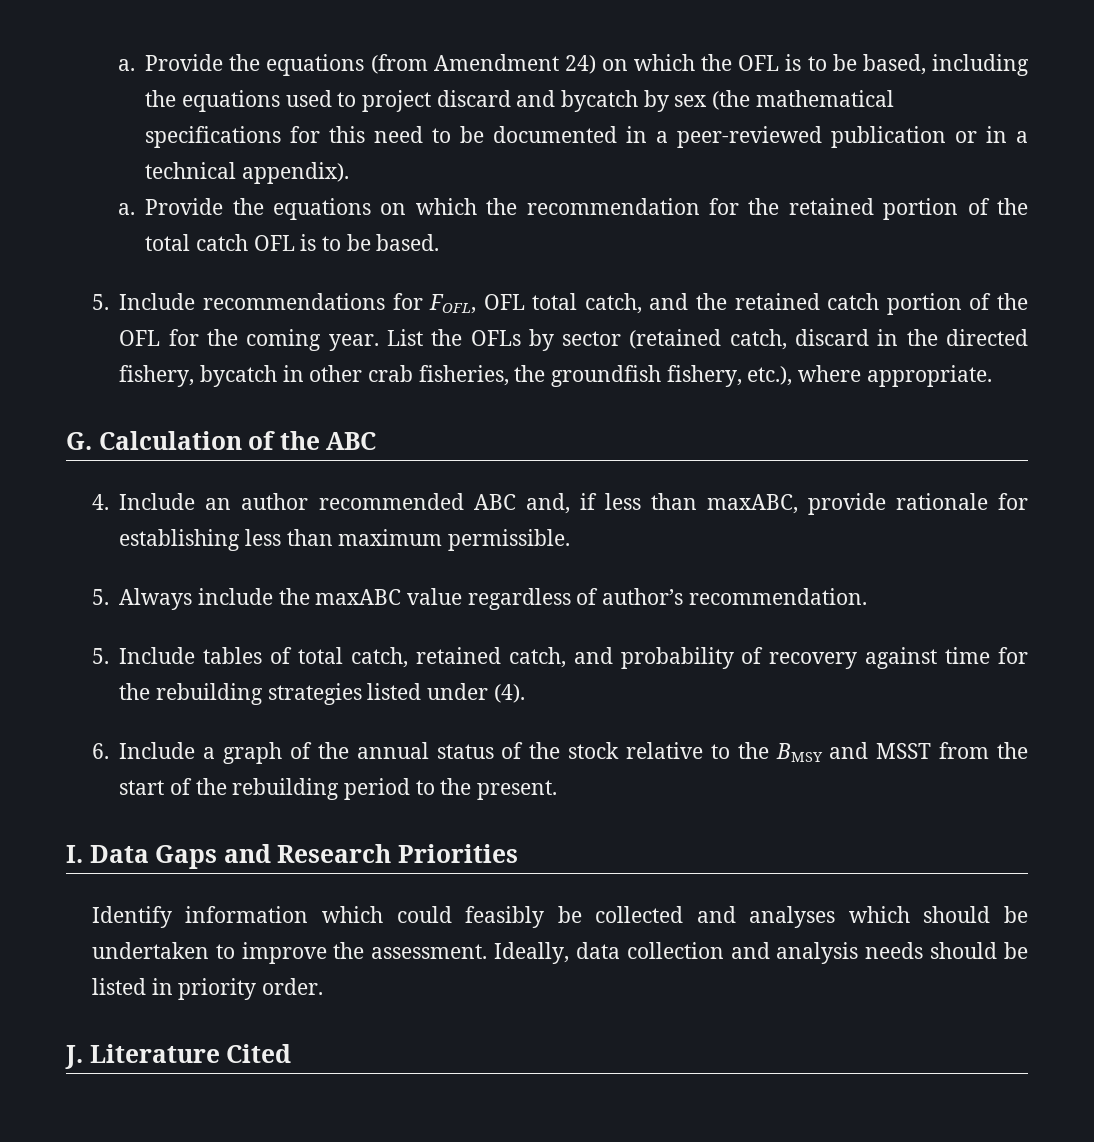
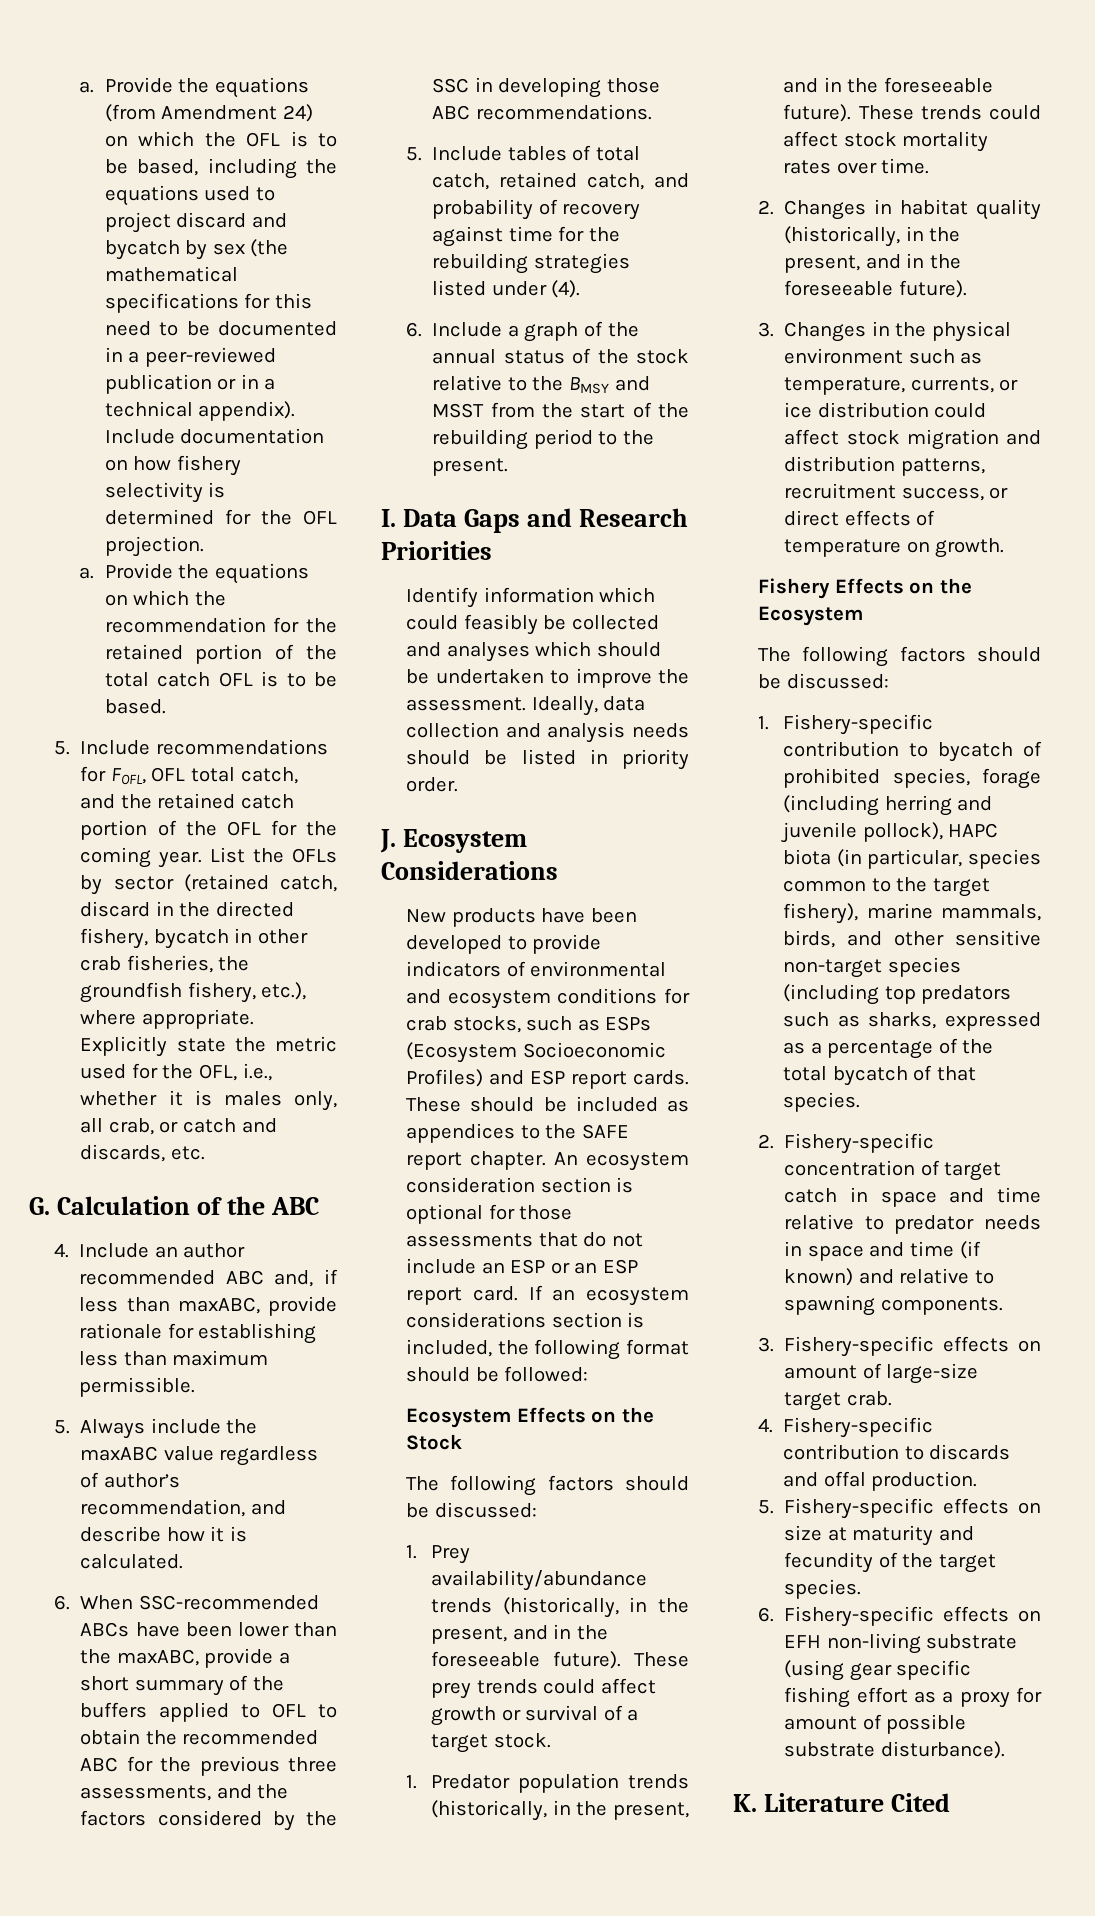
+ Include documentation on how fishery selectivity is determined for the OFL projection.
+ Explicitly state the metric used for the OFL, i.e., whether it is males only, all crab, or catch and discards, etc.
- 5. Always include the maxABC value regardless of author’s recommendation.
+ 5. Always include the maxABC value regardless of author’s recommendation, and describe how it is calculated.
+ 6. When SSC-recommended ABCs have been lower than the maxABC, provide a short summary of the buffers applied to OFL to obtain the recommended ABC for the previous three assessments, and the factors considered by the SSC in developing those ABC recommendations.
- J. Literature Cited
+ J. Ecosystem Considerations
+ New products have been developed to provide indicators of environmental and ecosystem conditions for crab stocks, such as ESPs (Ecosystem Socioeconomic Profiles) and ESP report cards. These should be included as appendices to the SAFE report chapter. An ecosystem consideration section is optional for those assessments that do not include an ESP or an ESP report card. If an ecosystem considerations section is included, the following format should be followed:
+ Ecosystem Effects on the Stock
+ The following factors should be discussed:
+ 1. Prey availability/abundance trends (historically, in the present, and in the foreseeable future). These prey trends could affect growth or survival of a target stock.
+ 1. Predator population trends (historically, in the present, and in the foreseeable future). These trends could affect stock mortality rates over time.
+ 2. Changes in habitat quality (historically, in the present, and in the foreseeable future).
+ 3. Changes in the physical environment such as temperature, currents, or ice distribution could affect stock migration and distribution patterns, recruitment success, or direct effects of temperature on growth.
+ Fishery Effects on the Ecosystem
+ The following factors should be discussed:
+ 1. Fishery-specific contribution to bycatch of prohibited species, forage (including herring and juvenile pollock), HAPC biota (in particular, species common to the target fishery), marine mammals, birds, and other sensitive non-target species (including top predators such as sharks, expressed as a percentage of the total bycatch of that species.
+ 2. Fishery-specific concentration of target catch in space and time relative to predator needs in space and time (if known) and relative to spawning components.
+ 3. Fishery-specific effects on amount of large-size target crab.
+ 4. Fishery-specific contribution to discards and offal production.
+ 5. Fishery-specific effects on size at maturity and fecundity of the target species.
+ 6. Fishery-specific effects on EFH non-living substrate (using gear specific fishing effort as a proxy for amount of possible substrate disturbance).
+ K. Literature Cited

